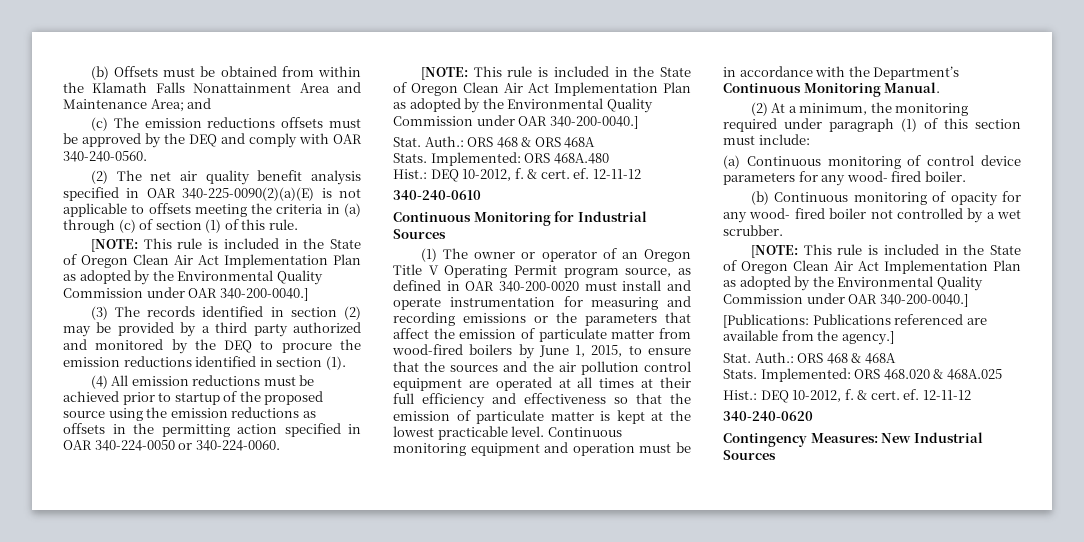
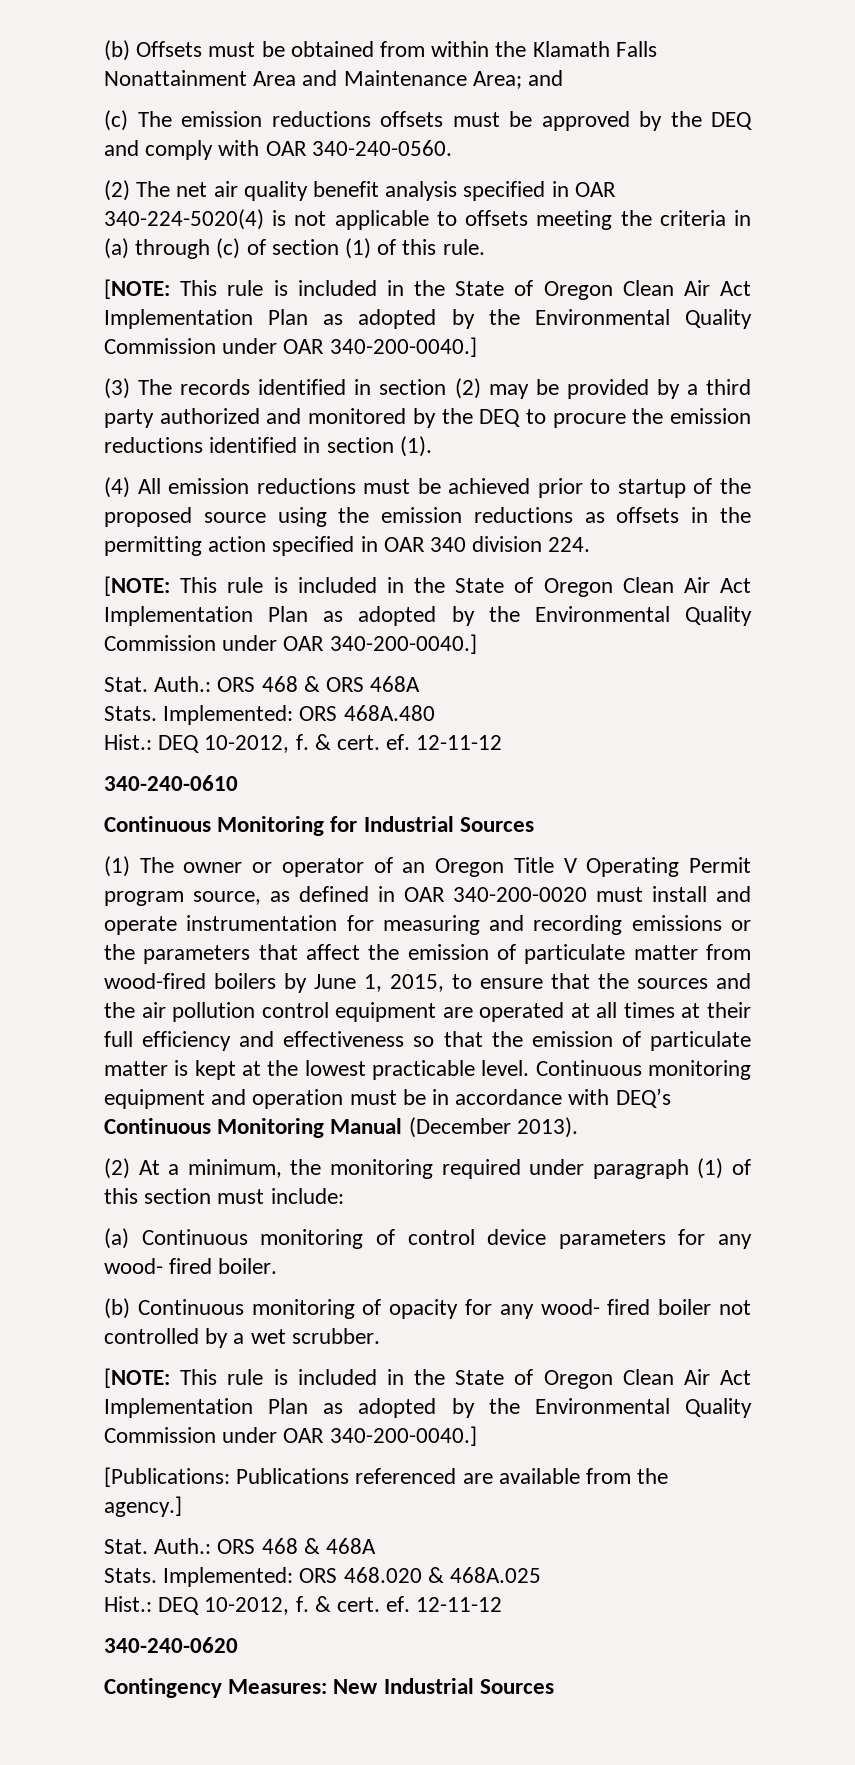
- (2) The net air quality benefit analysis specified in OAR 340-225-0090(2)(a)(E) is not applicable to offsets meeting the criteria in (a) through (c) of section (1) of this rule.
+ (2) The net air quality benefit analysis specified in OAR 340-224-5020(4) is not applicable to offsets meeting the criteria in (a) through (c) of section (1) of this rule.
- (4) All emission reductions must be achieved prior to startup of the proposed source using the emission reductions as offsets in the permitting action specified in OAR 340-224-0050 or 340-224-0060.
+ (4) All emission reductions must be achieved prior to startup of the proposed source using the emission reductions as offsets in the permitting action specified in OAR 340 division 224.
- Continuous monitoring equipment and operation must be in accordance with the Department’s Continuous Monitoring Manual.
+ Continuous monitoring equipment and operation must be in accordance with DEQ’s Continuous Monitoring Manual (December 2013).

